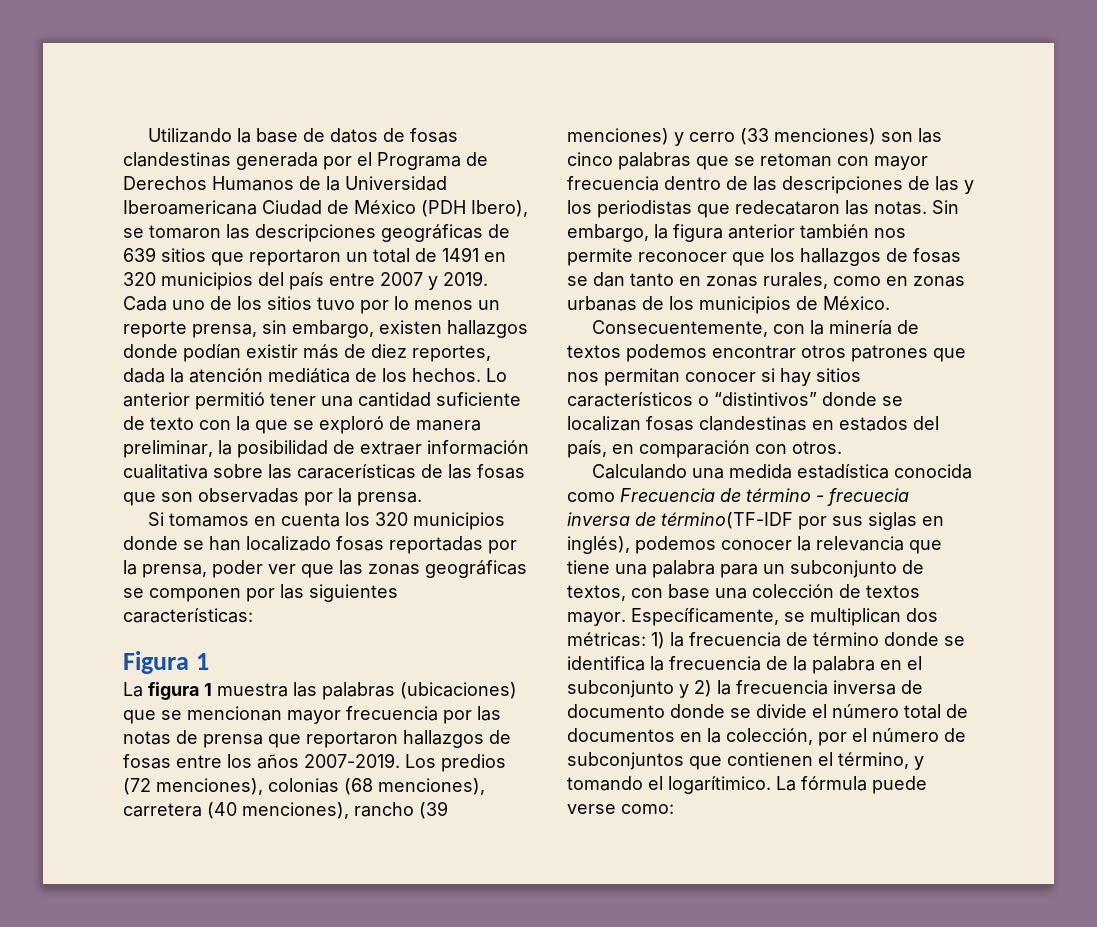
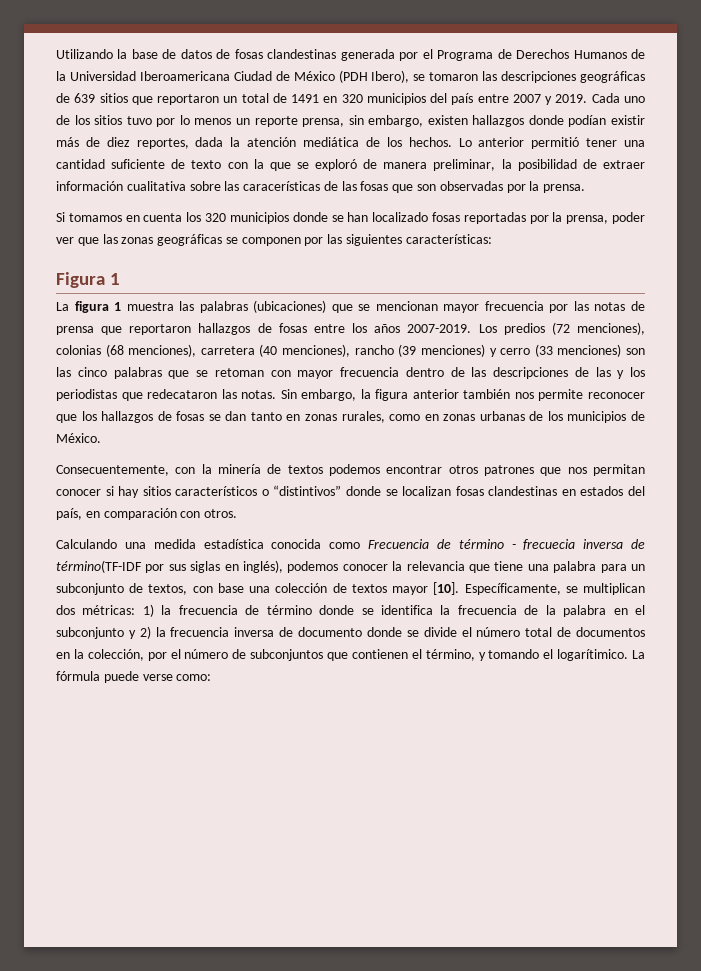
- Calculando una medida estadística conocida como Frecuencia de término - frecuecia inversa de término(TF-IDF por sus siglas en inglés), podemos conocer la relevancia que tiene una palabra para un subconjunto de textos, con base una colección de textos mayor.
+ Calculando una medida estadística conocida como Frecuencia de término - frecuecia inversa de término(TF-IDF por sus siglas en inglés), podemos conocer la relevancia que tiene una palabra para un subconjunto de textos, con base una colección de textos mayor [10].

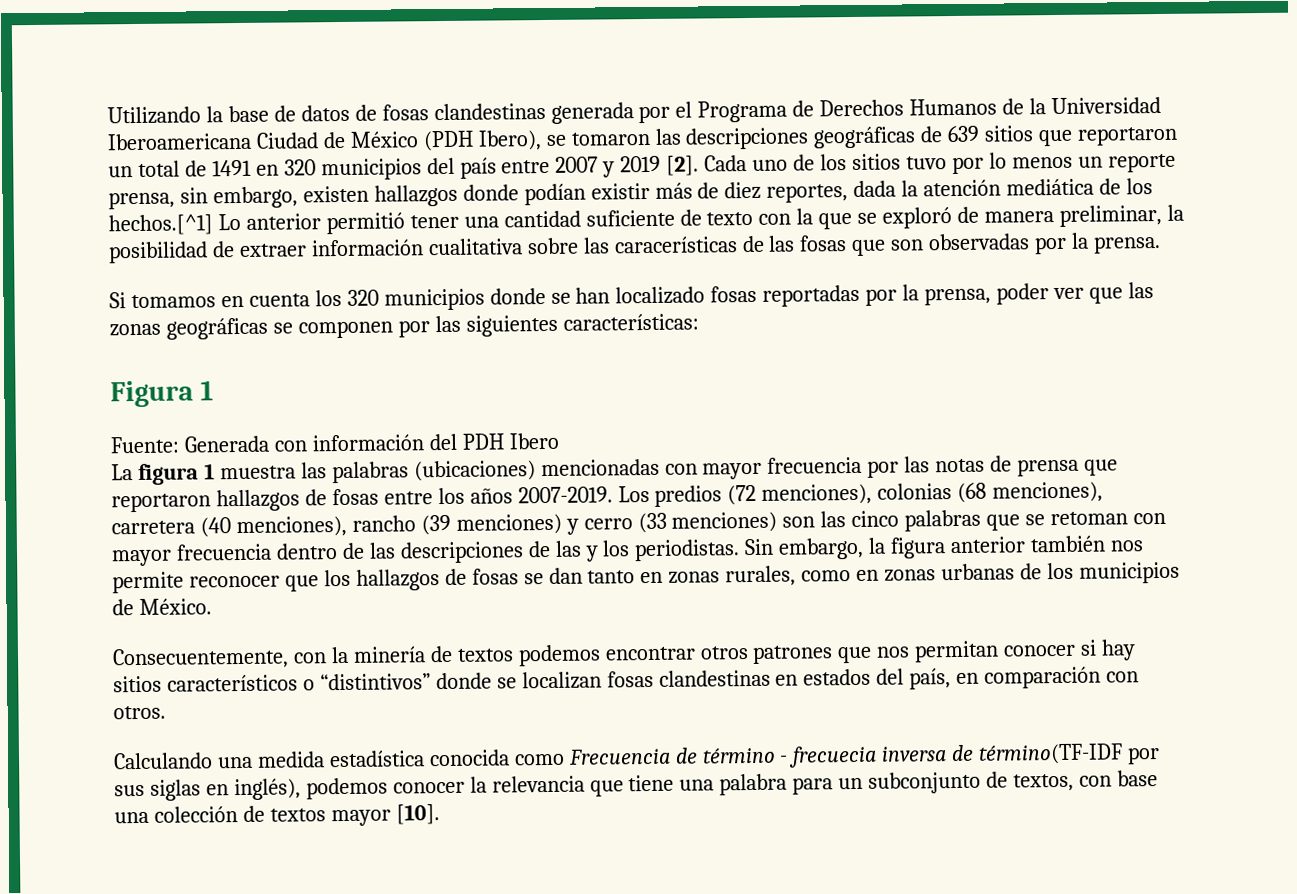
- Utilizando la base de datos de fosas clandestinas generada por el Programa de Derechos Humanos de la Universidad Iberoamericana Ciudad de México (PDH Ibero), se tomaron las descripciones geográficas de 639 sitios que reportaron un total de 1491 en 320 municipios del país entre 2007 y 2019.
+ Utilizando la base de datos de fosas clandestinas generada por el Programa de Derechos Humanos de la Universidad Iberoamericana Ciudad de México (PDH Ibero), se tomaron las descripciones geográficas de 639 sitios que reportaron un total de 1491 en 320 municipios del país entre 2007 y 2019 [2].
- Cada uno de los sitios tuvo por lo menos un reporte prensa, sin embargo, existen hallazgos donde podían existir más de diez reportes, dada la atención mediática de los hechos. Lo anterior permitió tener una cantidad suficiente de texto con la que se exploró de manera preliminar, la posibilidad de extraer información cualitativa sobre las caracerísticas de las fosas que son observadas por la prensa.
+ Cada uno de los sitios tuvo por lo menos un reporte prensa, sin embargo, existen hallazgos donde podían existir más de diez reportes, dada la atención mediática de los hechos.[^1] Lo anterior permitió tener una cantidad suficiente de texto con la que se exploró de manera preliminar, la posibilidad de extraer información cualitativa sobre las caracerísticas de las fosas que son observadas por la prensa.
+ Fuente: Generada con información del PDH Ibero
- La figura 1 muestra las palabras (ubicaciones) que se mencionan mayor frecuencia por las notas de prensa que reportaron hallazgos de fosas entre los años 2007-2019.
+ La figura 1 muestra las palabras (ubicaciones) mencionadas con mayor frecuencia por las notas de prensa que reportaron hallazgos de fosas entre los años 2007-2019.
- Los predios (72 menciones), colonias (68 menciones), carretera (40 menciones), rancho (39 menciones) y cerro (33 menciones) son las cinco palabras que se retoman con mayor frecuencia dentro de las descripciones de las y los periodistas que redecataron las notas.
+ Los predios (72 menciones), colonias (68 menciones), carretera (40 menciones), rancho (39 menciones) y cerro (33 menciones) son las cinco palabras que se retoman con mayor frecuencia dentro de las descripciones de las y los periodistas.
- Específicamente, se multiplican dos métricas: 1) la frecuencia de término donde se identifica la frecuencia de la palabra en el subconjunto y 2) la frecuencia inversa de documento donde se divide el número total de documentos en la colección, por el número de subconjuntos que contienen el término, y tomando el logarítimico. La fórmula puede verse como:

